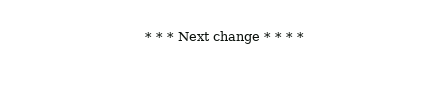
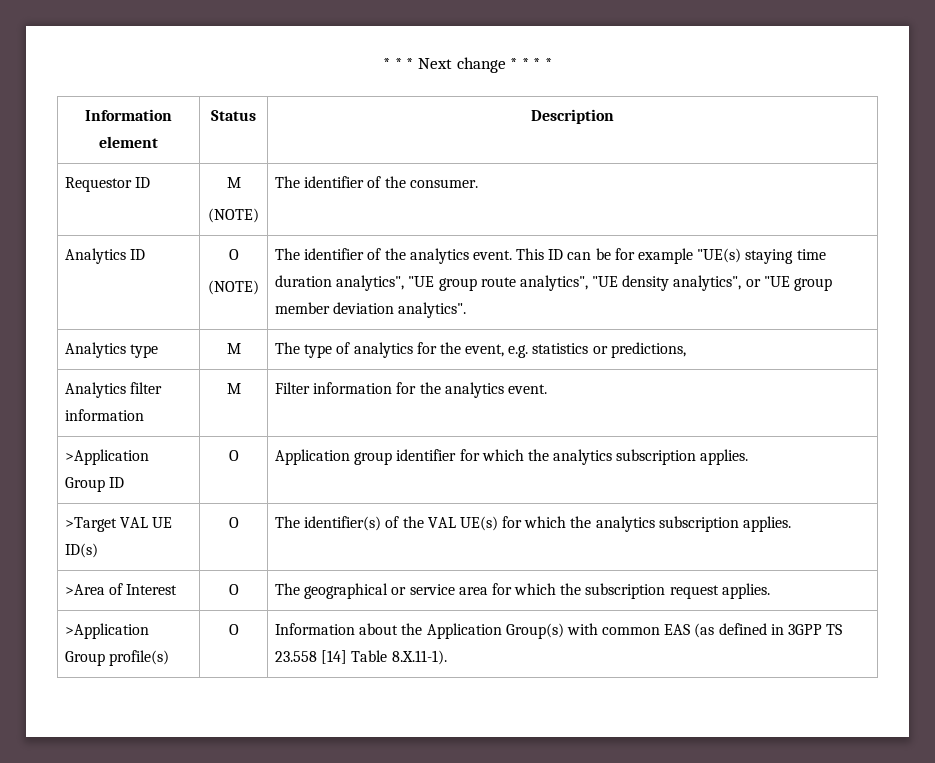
+ Information element | Status | Description
+ Requestor ID | M
+ (NOTE) | The identifier of the consumer.
+ Analytics ID | O
+ (NOTE) | The identifier of the analytics event. This ID can be for example "UE(s) staying time duration analytics", "UE group route analytics", "UE density analytics", or "UE group member deviation analytics".
+ Analytics type | M | The type of analytics for the event, e.g. statistics or predictions,
+ Analytics filter information | M | Filter information for the analytics event.
+ >Application Group ID | O | Application group identifier for which the analytics subscription applies.
+ >Target VAL UE ID(s) | O | The identifier(s) of the VAL UE(s) for which the analytics subscription applies.
+ >Area of Interest | O | The geographical or service area for which the subscription request applies.
+ >Application Group profile(s) | O | Information about the Application Group(s) with common EAS (as defined in 3GPP TS 23.558 [14] Table 8.X.11-1).

